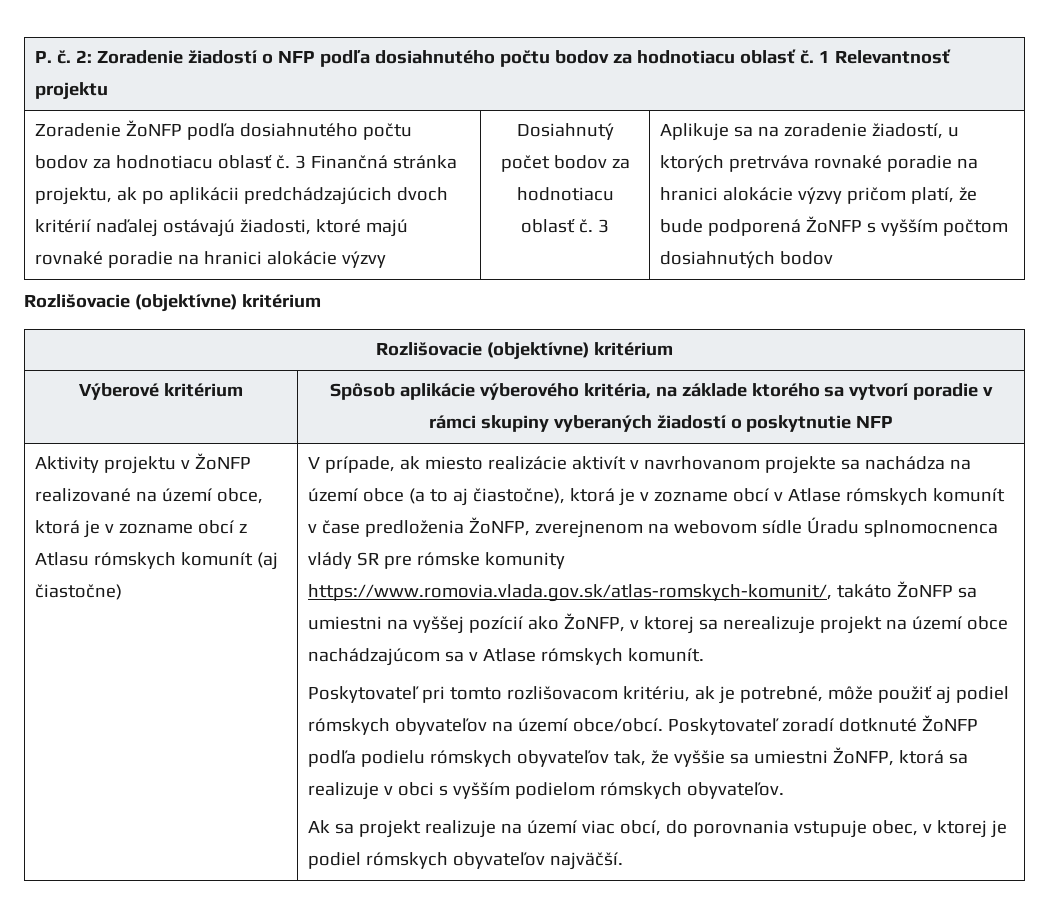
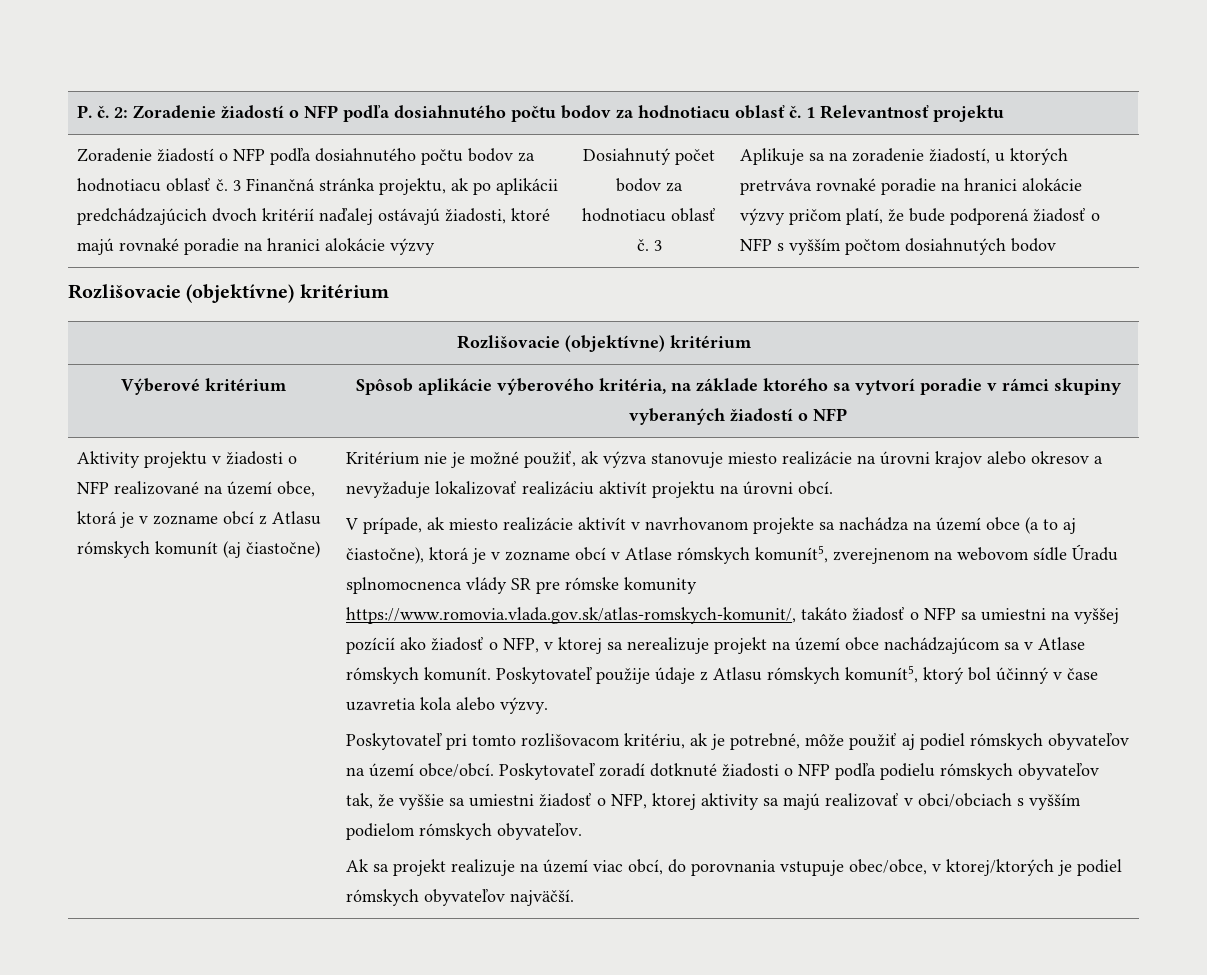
  P. č. 2: Zoradenie žiadostí o NFP podľa dosiahnutého počtu bodov za hodnotiacu oblasť č. 1 Relevantnosť projektu
- Zoradenie ŽoNFP podľa dosiahnutého počtu bodov za hodnotiacu oblasť č.
+ Zoradenie žiadostí o NFP podľa dosiahnutého počtu bodov za hodnotiacu oblasť č.
- Aplikuje sa na zoradenie žiadostí, u ktorých pretrváva rovnaké poradie na hranici alokácie výzvy pričom platí, že bude podporená ŽoNFP s vyšším počtom dosiahnutých bodov
+ Aplikuje sa na zoradenie žiadostí, u ktorých pretrváva rovnaké poradie na hranici alokácie výzvy pričom platí, že bude podporená žiadosť o NFP s vyšším počtom dosiahnutých bodov
- Výberové kritérium | Spôsob aplikácie výberového kritéria, na základe ktorého sa vytvorí poradie v rámci skupiny vyberaných žiadostí o poskytnutie NFP
+ Výberové kritérium | Spôsob aplikácie výberového kritéria, na základe ktorého sa vytvorí poradie v rámci skupiny vyberaných žiadostí o NFP
- Aktivity projektu v ŽoNFP realizované na území obce, ktorá je v zozname obcí z Atlasu rómskych komunít (aj čiastočne)
+ Aktivity projektu v žiadosti o NFP realizované na území obce, ktorá je v zozname obcí z Atlasu rómskych komunít (aj čiastočne)
+ Kritérium nie je možné použiť, ak výzva stanovuje miesto realizácie na úrovni krajov alebo okresov a nevyžaduje lokalizovať realizáciu aktivít projektu na úrovni obcí.
- V prípade, ak miesto realizácie aktivít v navrhovanom projekte sa nachádza na území obce (a to aj čiastočne), ktorá je v zozname obcí v Atlase rómskych komunít v čase predloženia ŽoNFP, zverejnenom na webovom sídle Úradu splnomocnenca vlády SR pre rómske komunity https://www.romovia.vlada.gov.sk/atlas-romskych-komunit/, takáto ŽoNFP sa umiestni na vyššej pozícií ako ŽoNFP, v ktorej sa nerealizuje projekt na území obce nachádzajúcom sa v Atlase rómskych komunít.
+ V prípade, ak miesto realizácie aktivít v navrhovanom projekte sa nachádza na území obce (a to aj čiastočne), ktorá je v zozname obcí v Atlase rómskych komunít5, zverejnenom na webovom sídle Úradu splnomocnenca vlády SR pre rómske komunity https://www.romovia.vlada.gov.sk/atlas-romskych-komunit/, takáto žiadosť o NFP sa umiestni na vyššej pozícií ako žiadosť o NFP, v ktorej sa nerealizuje projekt na území obce nachádzajúcom sa v Atlase rómskych komunít. Poskytovateľ použije údaje z Atlasu rómskych komunít5, ktorý bol účinný v čase uzavretia kola alebo výzvy.
- Poskytovateľ zoradí dotknuté ŽoNFP podľa podielu rómskych obyvateľov tak, že vyššie sa umiestni ŽoNFP, ktorá sa realizuje v obci s vyšším podielom rómskych obyvateľov.
+ Poskytovateľ zoradí dotknuté žiadosti o NFP podľa podielu rómskych obyvateľov tak, že vyššie sa umiestni žiadosť o NFP, ktorej aktivity sa majú realizovať v obci/obciach s vyšším podielom rómskych obyvateľov.
- Ak sa projekt realizuje na území viac obcí, do porovnania vstupuje obec, v ktorej je podiel rómskych obyvateľov najväčší.
+ Ak sa projekt realizuje na území viac obcí, do porovnania vstupuje obec/obce, v ktorej/ktorých je podiel rómskych obyvateľov najväčší.

